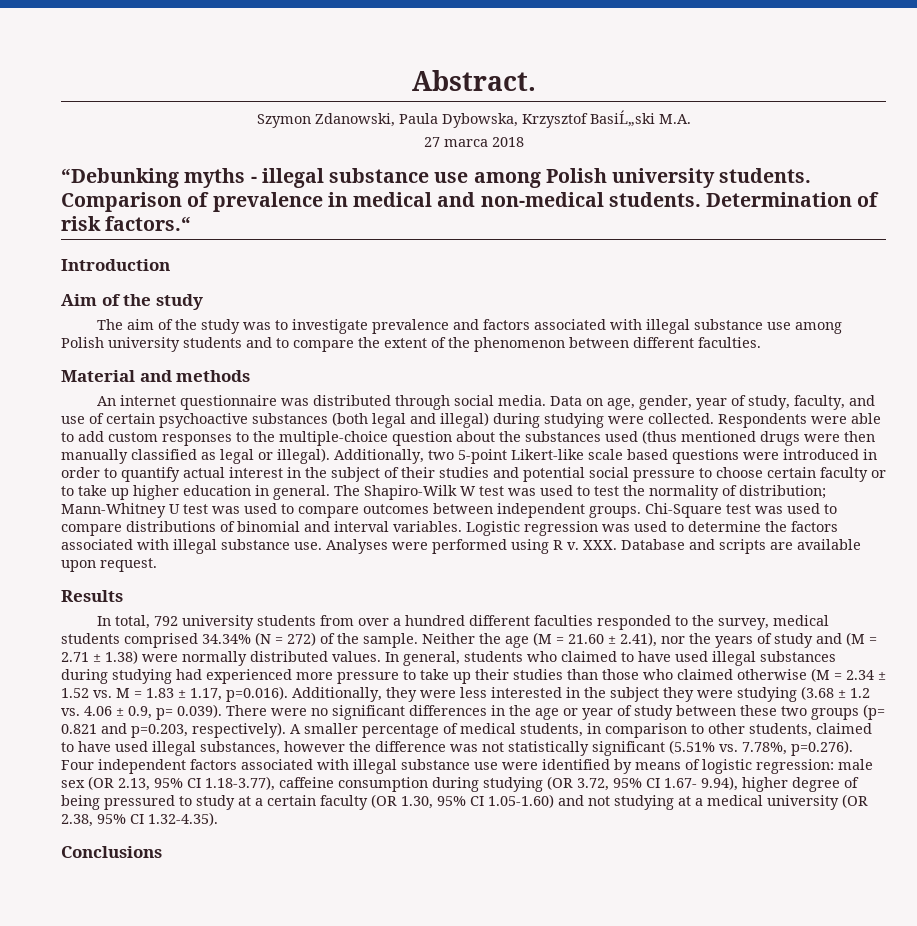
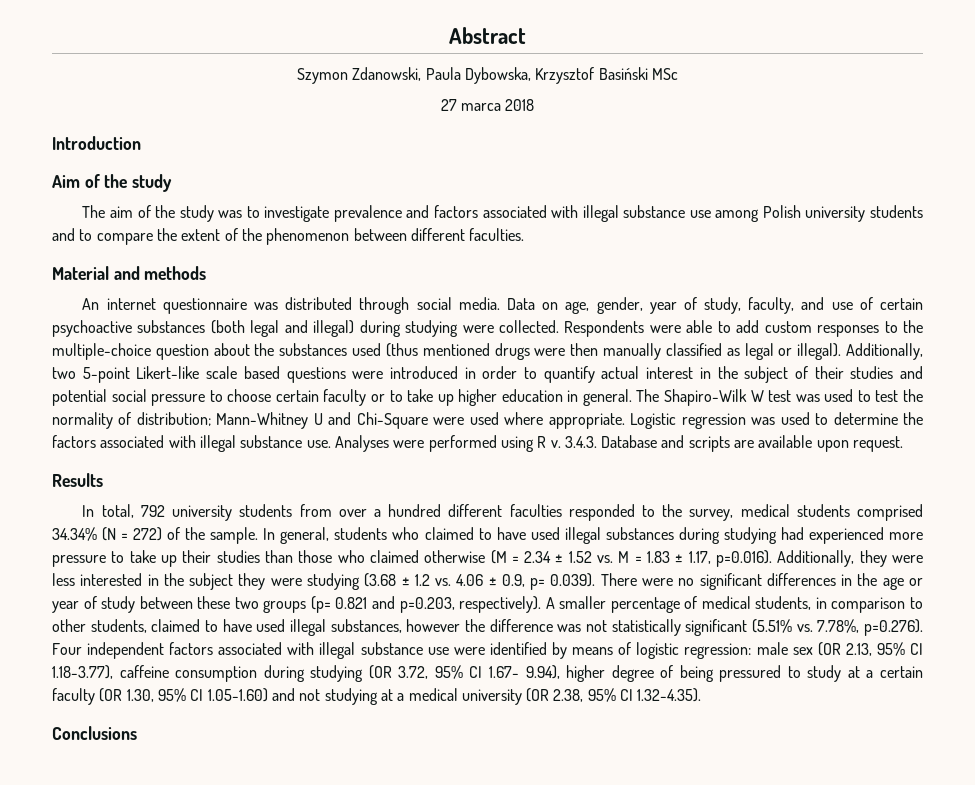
- Abstract.
+ Abstract
- Szymon Zdanowski, Paula Dybowska, Krzysztof BasiĹ„ski M.A.
+ Szymon Zdanowski, Paula Dybowska, Krzysztof Basiński MSc
- “Debunking myths - illegal substance use among Polish university students. Comparison of prevalence in medical and non-medical students. Determination of risk factors.“
- The Shapiro-Wilk W test was used to test the normality of distribution; Mann-Whitney U test was used to compare outcomes between independent groups. Chi-Square test was used to compare distributions of binomial and interval variables.
+ The Shapiro-Wilk W test was used to test the normality of distribution; Mann-Whitney U and Chi-Square were used where appropriate.
- XXX. Database and scripts are available upon request.
+ 3.4.3. Database and scripts are available upon request.
- Neither the age (M = 21.60 ± 2.41), nor the years of study and (M = 2.71 ± 1.38) were normally distributed values.

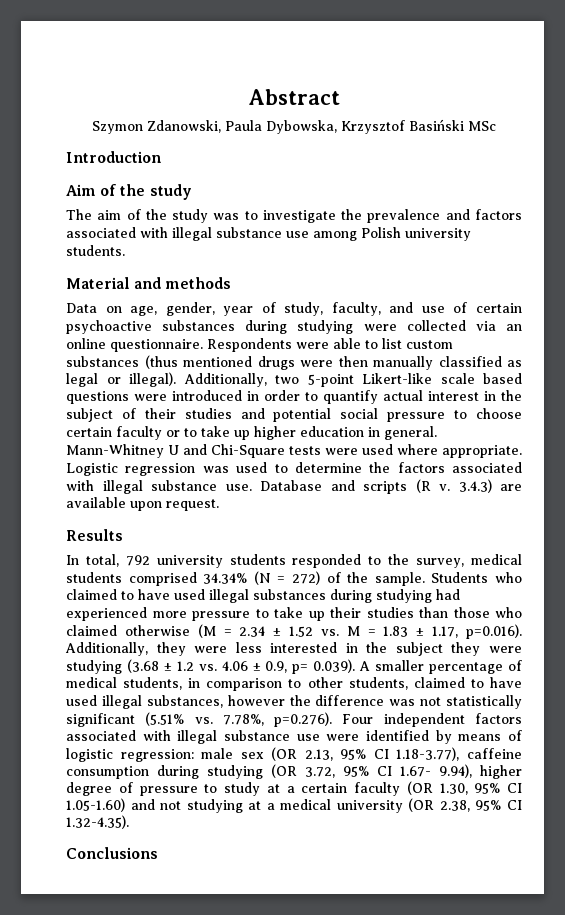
- 27 marca 2018
- The aim of the study was to investigate prevalence and factors associated with illegal substance use among Polish university students and to compare the extent of the phenomenon between different faculties.
+ The aim of the study was to investigate the prevalence and factors associated with illegal substance use among Polish university students.
  Material and methods
- An internet questionnaire was distributed through social media. Data on age, gender, year of study, faculty, and use of certain psychoactive substances (both legal and illegal) during studying were collected. Respondents were able to add custom responses to the multiple-choice question about the substances used (thus mentioned drugs were then manually classified as legal or illegal).
+ Data on age, gender, year of study, faculty, and use of certain psychoactive substances during studying were collected via an online questionnaire. Respondents were able to list custom substances (thus mentioned drugs were then manually classified as legal or illegal).
- The Shapiro-Wilk W test was used to test the normality of distribution; Mann-Whitney U and Chi-Square were used where appropriate.
+ Mann-Whitney U and Chi-Square tests were used where appropriate.
- Analyses were performed using R v. 3.4.3. Database and scripts are available upon request.
+ Database and scripts (R v. 3.4.3) are available upon request.
- In total, 792 university students from over a hundred different faculties responded to the survey, medical students comprised 34.34% (N = 272) of the sample.
+ In total, 792 university students responded to the survey, medical students comprised 34.34% (N = 272) of the sample.
- In general, students who claimed to have used illegal substances during studying had experienced more pressure to take up their studies than those who claimed otherwise (M = 2.34 ± 1.52 vs. M = 1.83 ± 1.17, p=0.016). Additionally, they were less interested in the subject they were studying (3.68 ± 1.2 vs. 4.06 ± 0.9, p= 0.039). There were no significant differences in the age or year of study between these two groups (p= 0.821 and p=0.203, respectively). A smaller percentage of medical students, in comparison to other students, claimed to have used illegal substances, however the difference was not statistically significant (5.51% vs. 7.78%, p=0.276). Four independent factors associated with illegal substance use were identified by means of logistic regression:
+ Students who claimed to have used illegal substances during studying had experienced more pressure to take up their studies than those who claimed otherwise (M = 2.34 ± 1.52 vs. M = 1.83 ± 1.17, p=0.016). Additionally, they were less interested in the subject they were studying (3.68 ± 1.2 vs. 4.06 ± 0.9, p= 0.039). A smaller percentage of medical students, in comparison to other students, claimed to have used illegal substances, however the difference was not statistically significant (5.51% vs. 7.78%, p=0.276). Four independent factors associated with illegal substance use were identified by means of logistic regression:
- male sex (OR 2.13, 95% CI 1.18-3.77), caffeine consumption during studying (OR 3.72, 95% CI 1.67- 9.94), higher degree of being pressured to study at a certain faculty (OR 1.30, 95% CI 1.05-1.60) and not studying at a medical university (OR 2.38, 95% CI 1.32-4.35).
+ male sex (OR 2.13, 95% CI 1.18-3.77), caffeine consumption during studying (OR 3.72, 95% CI 1.67- 9.94), higher degree of pressure to study at a certain faculty (OR 1.30, 95% CI 1.05-1.60) and not studying at a medical university (OR 2.38, 95% CI 1.32-4.35).

